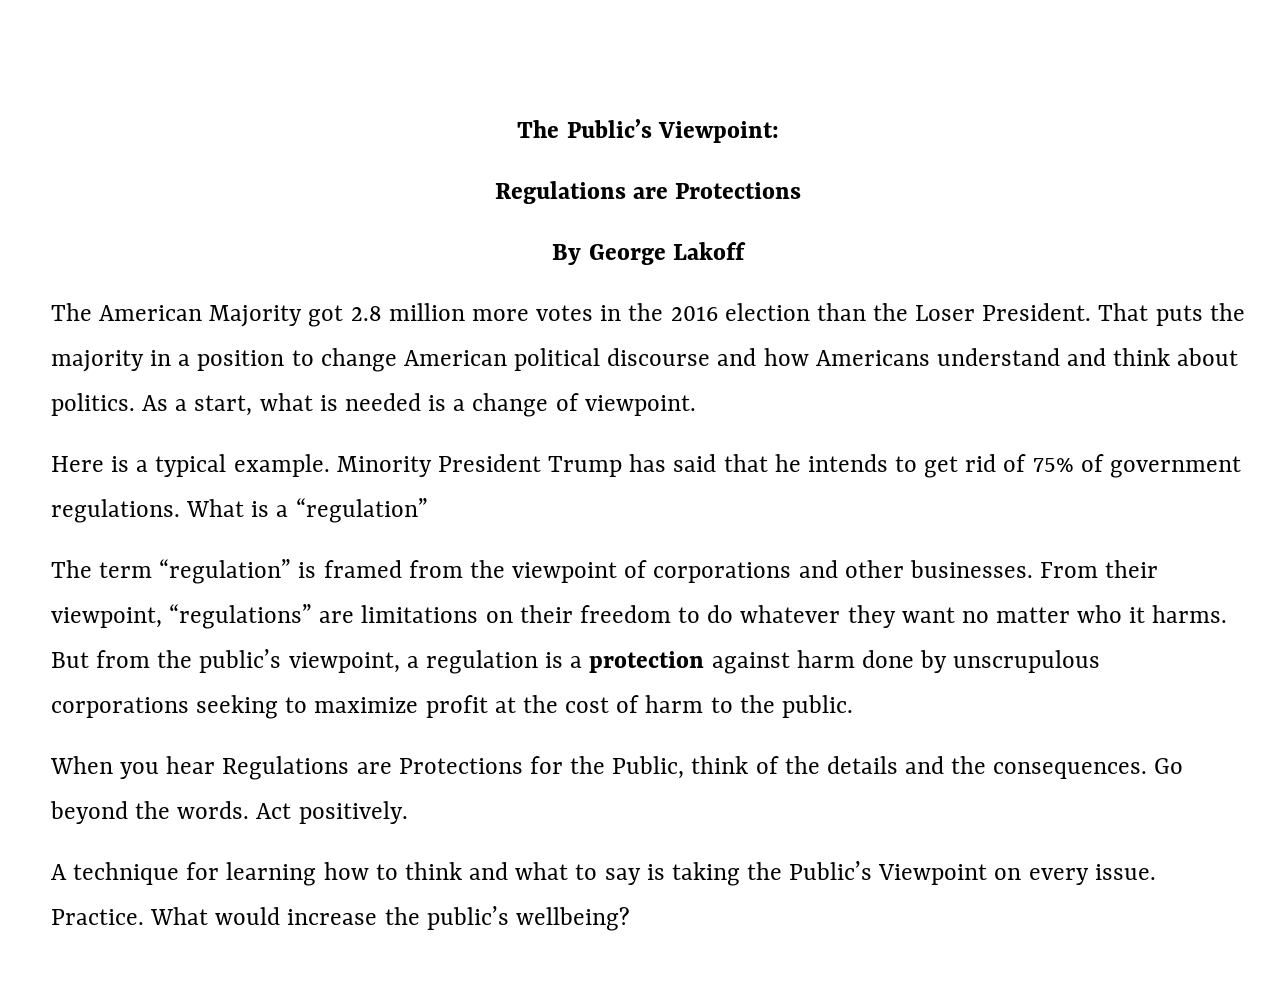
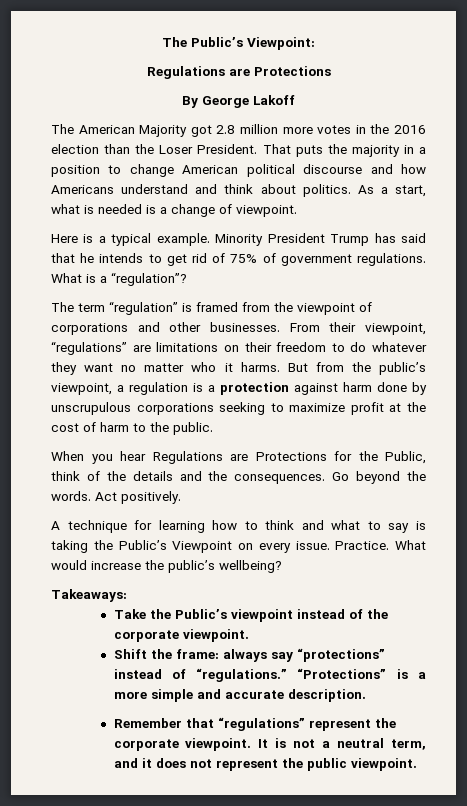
- What is a “regulation”
+ What is a “regulation”?
+ Takeaways:
+ Take the Public’s viewpoint instead of the corporate viewpoint.
+ Shift the frame: always say “protections” instead of “regulations.” “Protections” is a more simple and accurate description.
+ Remember that “regulations” represent the corporate viewpoint. It is not a neutral term, and it does not represent the public viewpoint.

